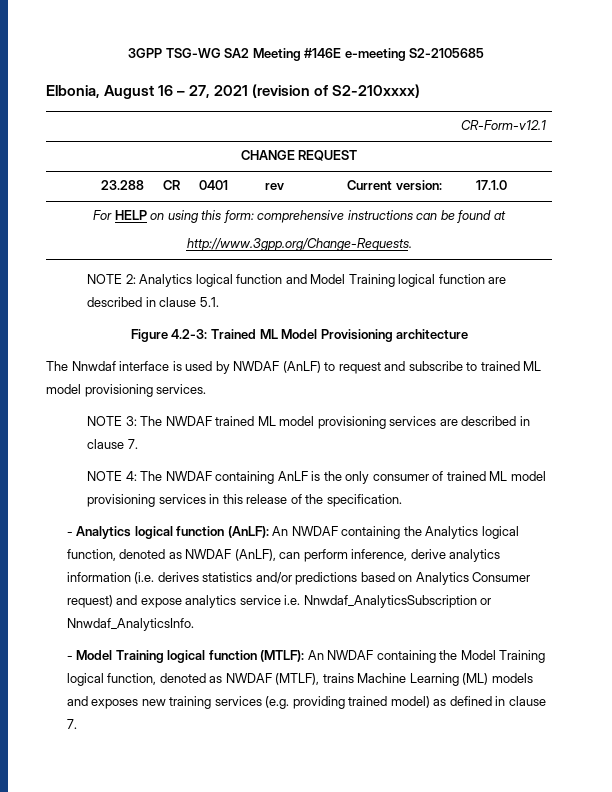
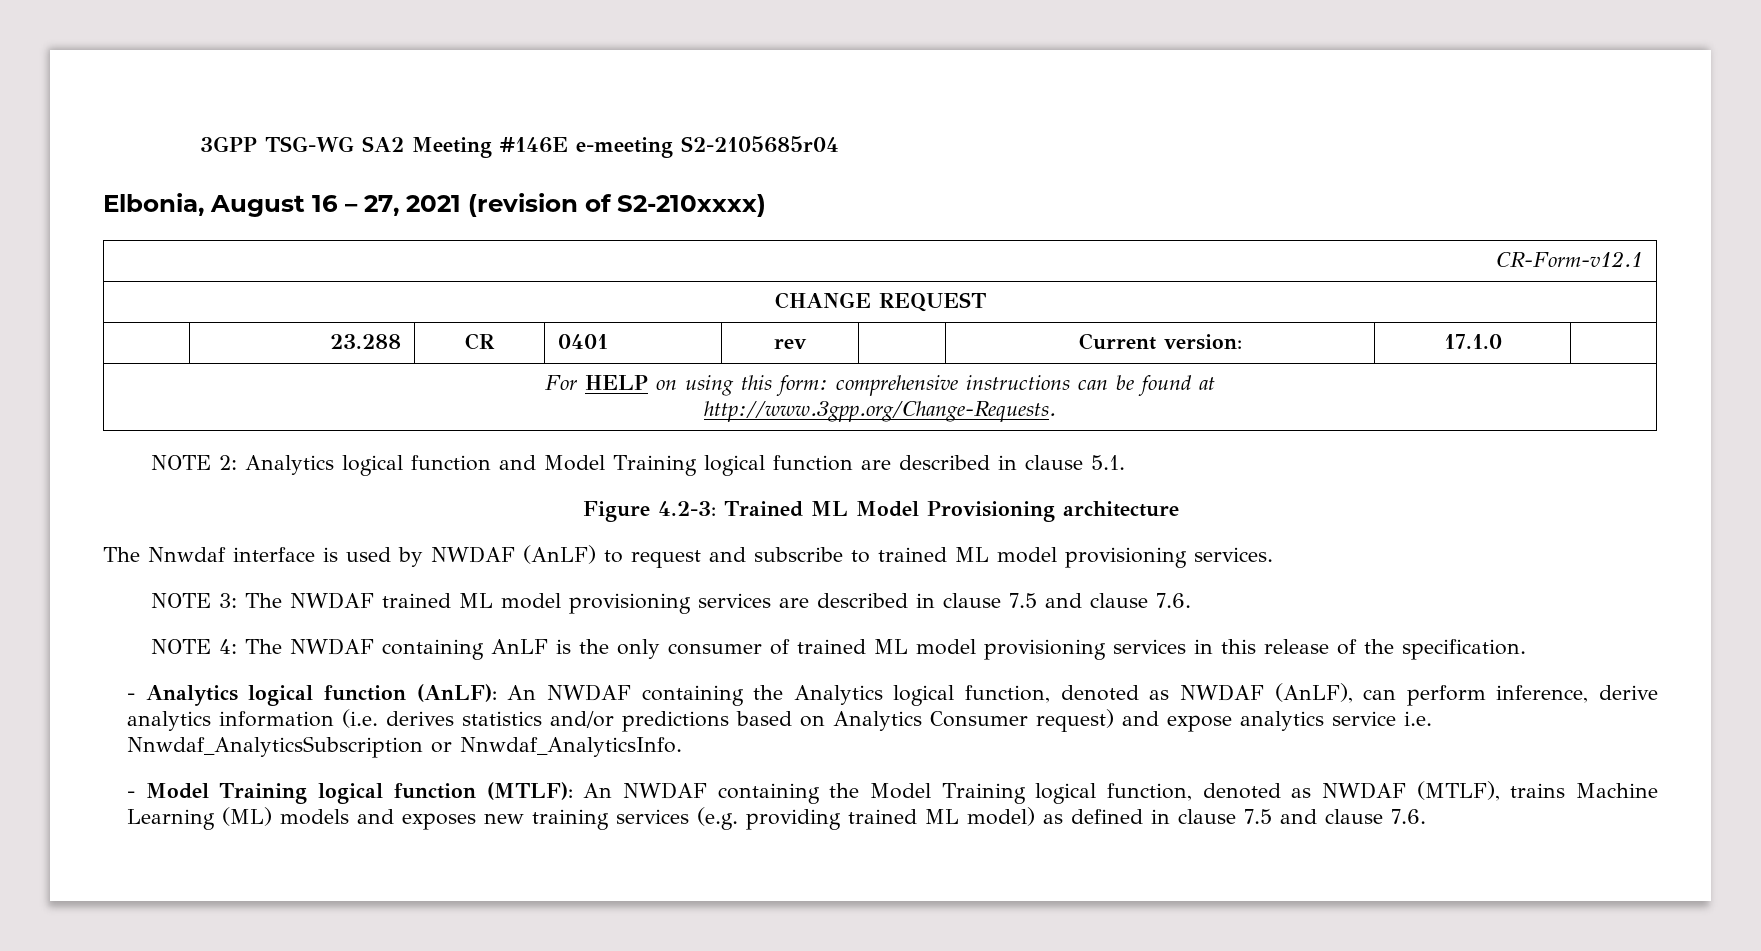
- 3GPP TSG-WG SA2 Meeting #146E e-meeting S2-2105685
+ 3GPP TSG-WG SA2 Meeting #146E e-meeting S2-2105685r04
- NOTE 3: The NWDAF trained ML model provisioning services are described in clause 7.
+ NOTE 3: The NWDAF trained ML model provisioning services are described in clause 7.5 and clause 7.6.
- - Model Training logical function (MTLF): An NWDAF containing the Model Training logical function, denoted as NWDAF (MTLF), trains Machine Learning (ML) models and exposes new training services (e.g. providing trained model) as defined in clause 7.
+ - Model Training logical function (MTLF): An NWDAF containing the Model Training logical function, denoted as NWDAF (MTLF), trains Machine Learning (ML) models and exposes new training services (e.g. providing trained ML model) as defined in clause 7.5 and clause 7.6.

